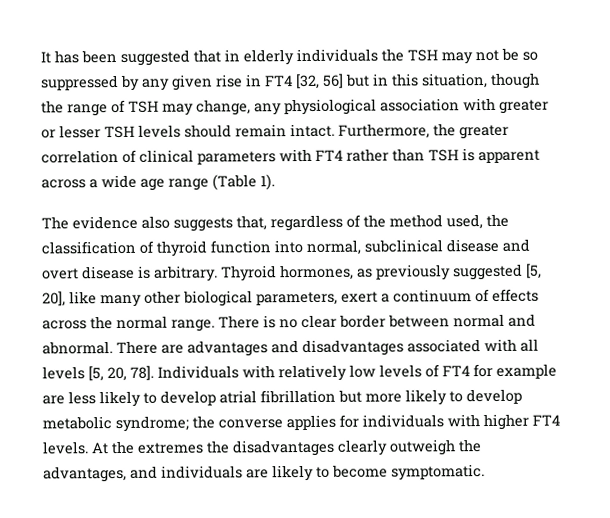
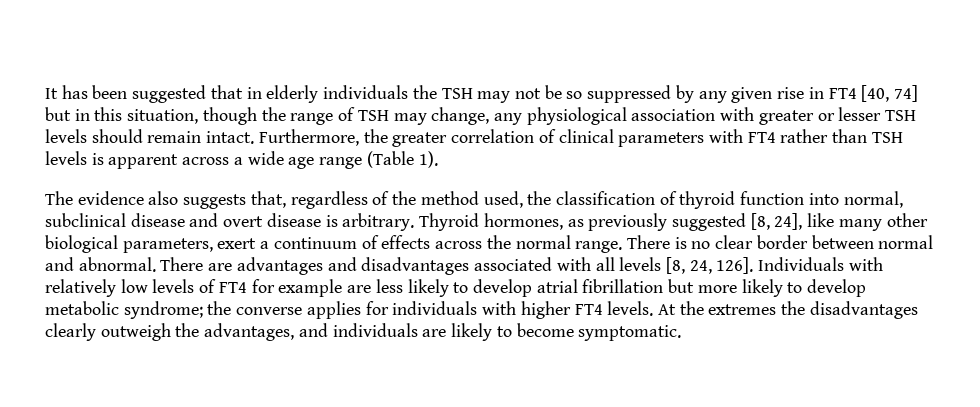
- It has been suggested that in elderly individuals the TSH may not be so suppressed by any given rise in FT4 [32, 56] but in this situation, though the range of TSH may change, any physiological association with greater or lesser TSH levels should remain intact.
+ It has been suggested that in elderly individuals the TSH may not be so suppressed by any given rise in FT4 [40, 74] but in this situation, though the range of TSH may change, any physiological association with greater or lesser TSH levels should remain intact.
- Furthermore, the greater correlation of clinical parameters with FT4 rather than TSH is apparent across a wide age range (Table 1).
+ Furthermore, the greater correlation of clinical parameters with FT4 rather than TSH levels is apparent across a wide age range (Table 1).
- Thyroid hormones, as previously suggested [5, 20], like many other biological parameters, exert a continuum of effects across the normal range.
+ Thyroid hormones, as previously suggested [8, 24], like many other biological parameters, exert a continuum of effects across the normal range.
- There are advantages and disadvantages associated with all levels [5, 20, 78].
+ There are advantages and disadvantages associated with all levels [8, 24, 126].

